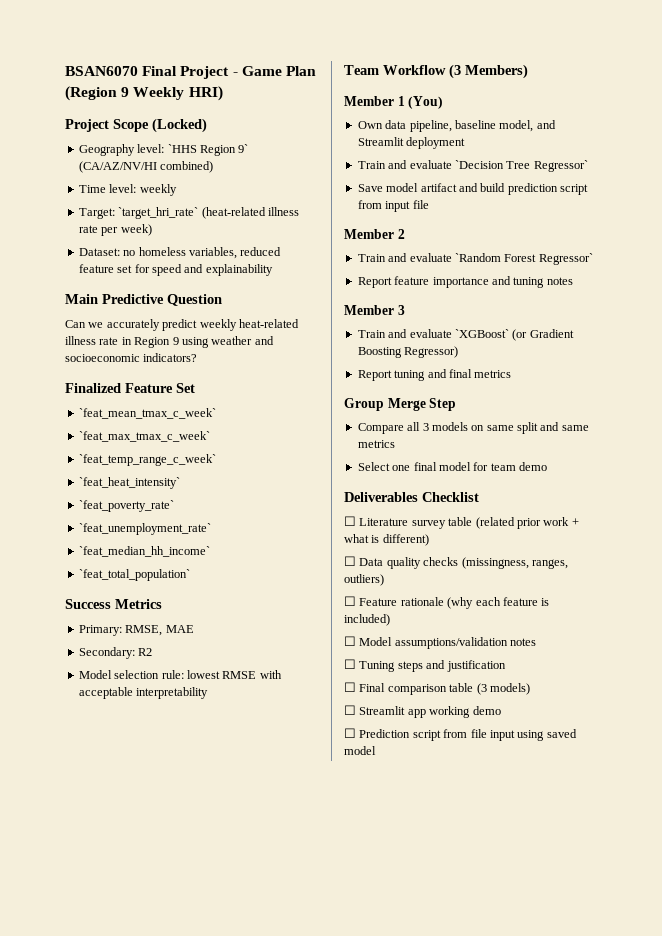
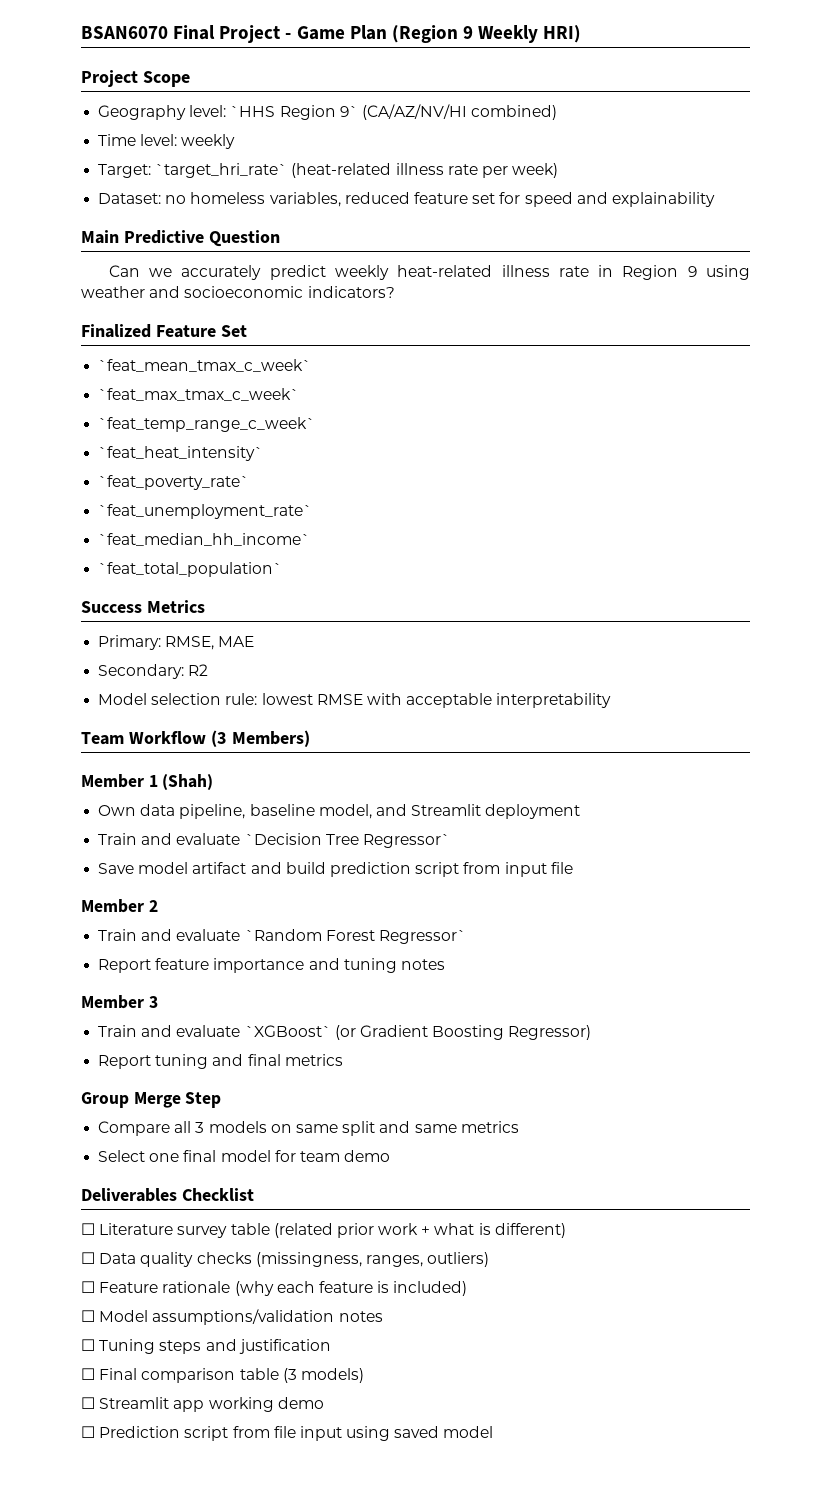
- Project Scope (Locked)
+ Project Scope
- Member 1 (You)
+ Member 1 (Shah)

